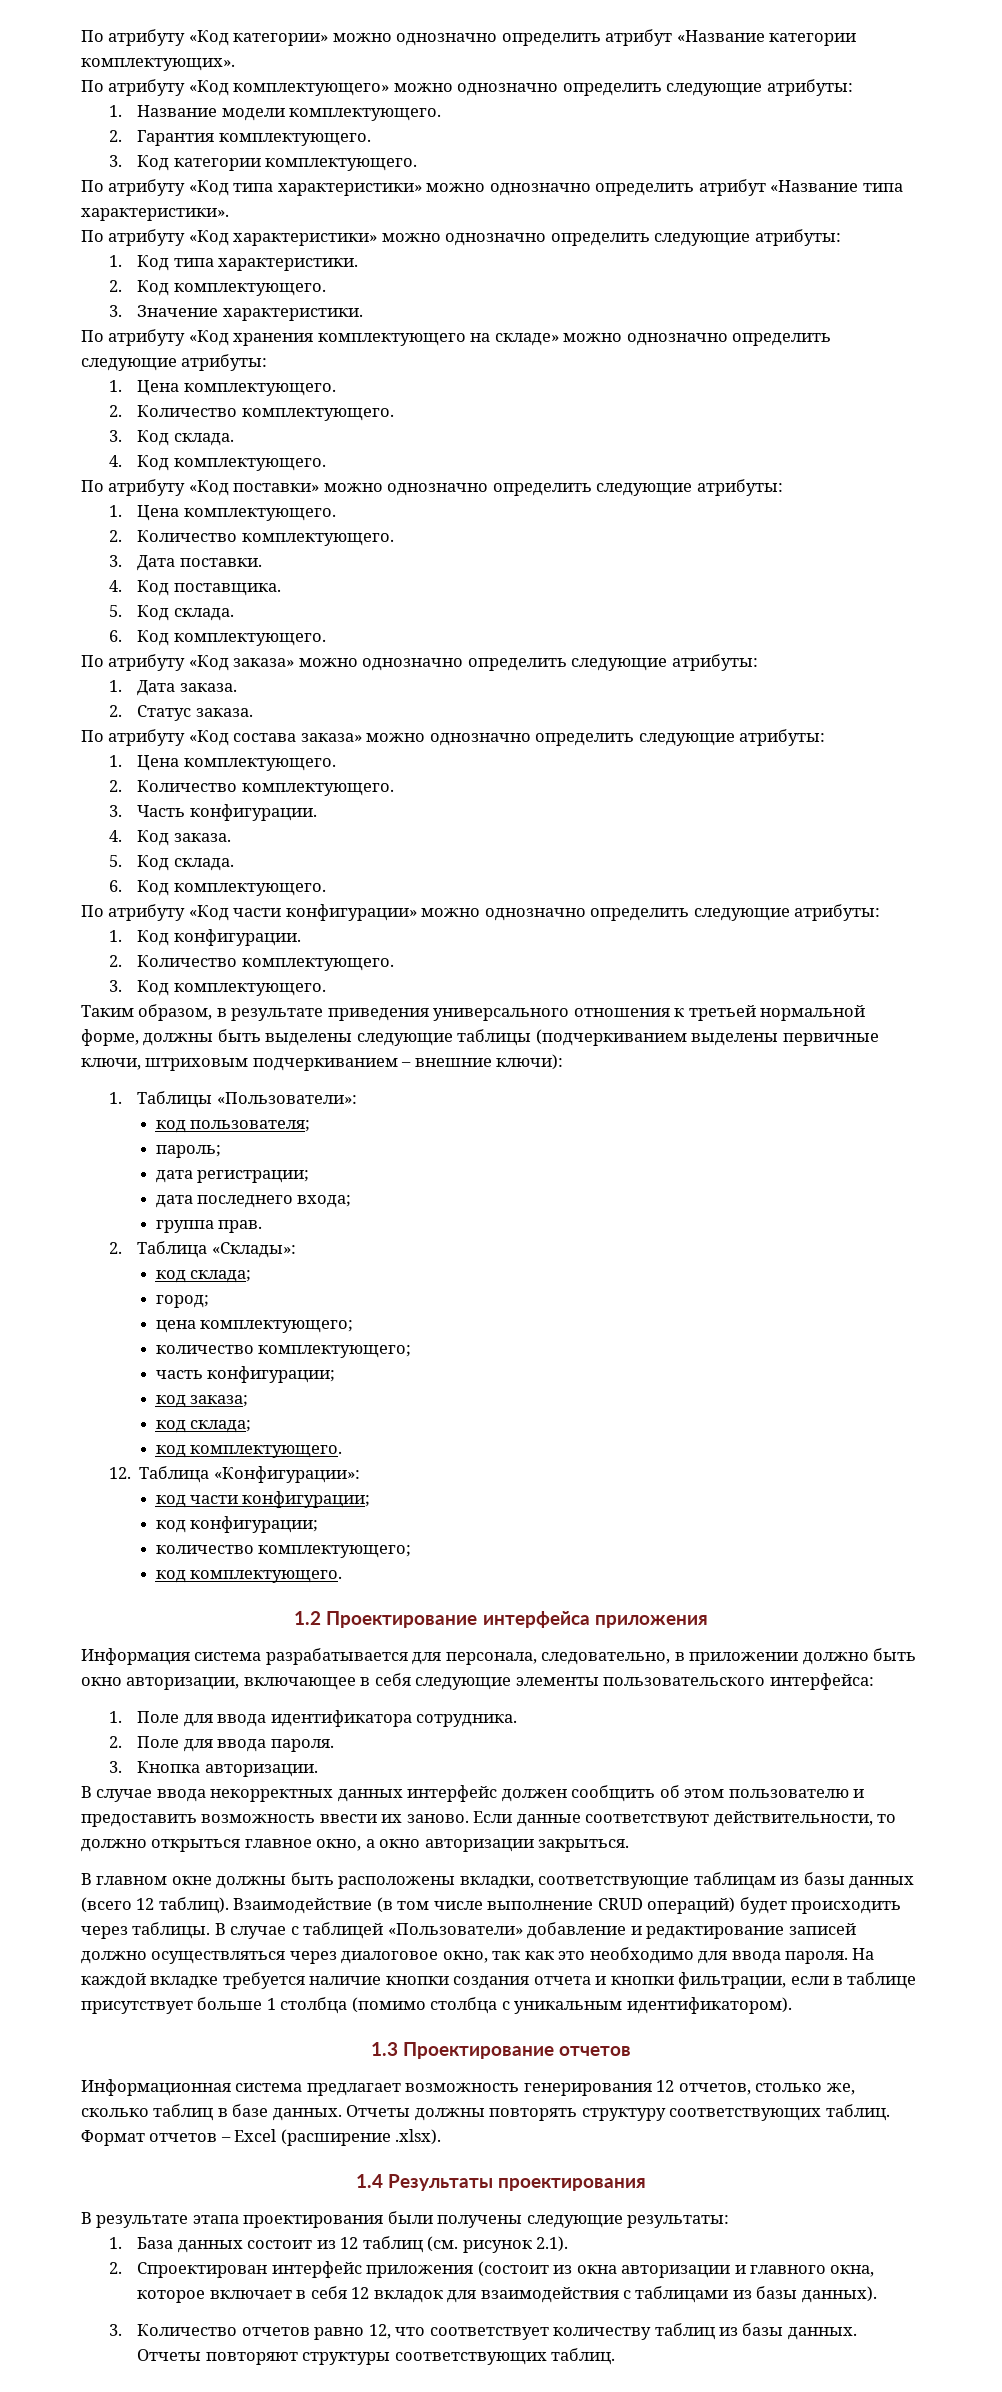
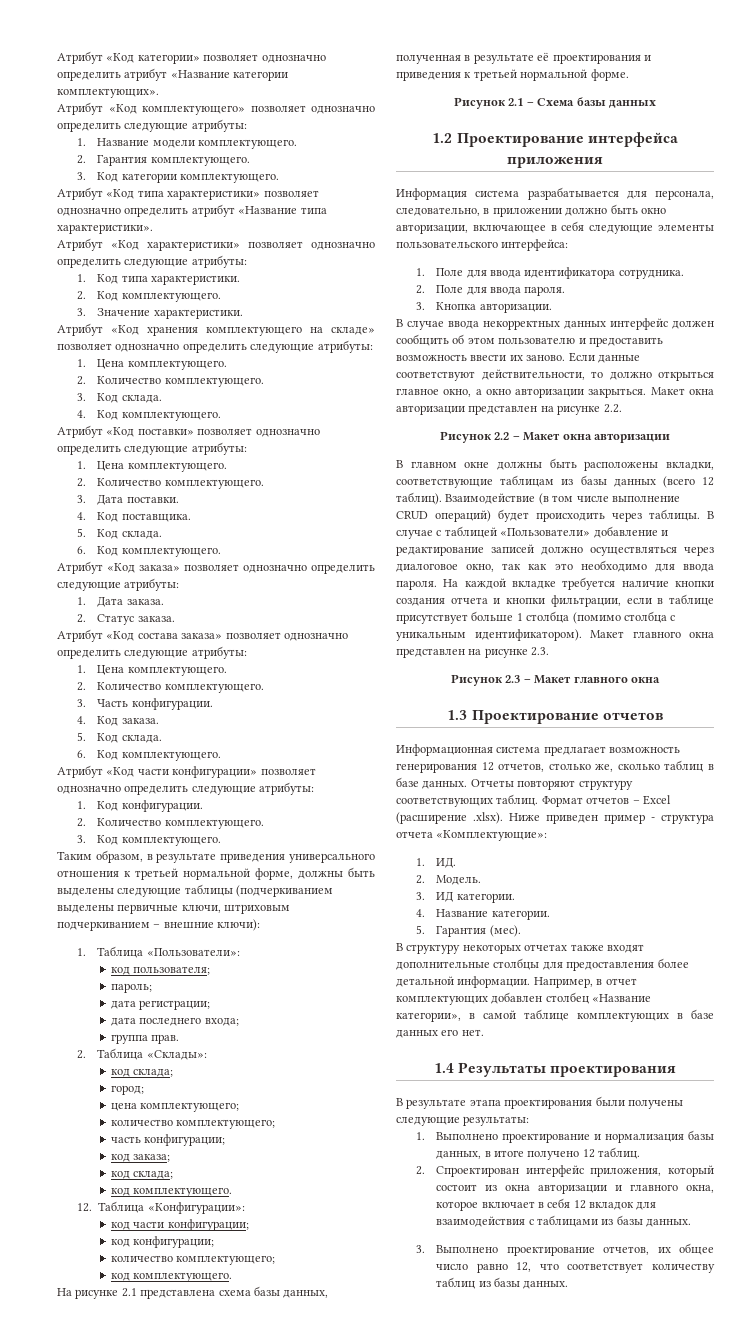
- По атрибуту «Код категории» можно однозначно определить атрибут «Название категории комплектующих».
+ Атрибут «Код категории» позволяет однозначно определить атрибут «Название категории комплектующих».
- По атрибуту «Код комплектующего» можно однозначно определить следующие атрибуты:
+ Атрибут «Код комплектующего» позволяет однозначно определить следующие атрибуты:
- По атрибуту «Код типа характеристики» можно однозначно определить атрибут «Название типа характеристики».
+ Атрибут «Код типа характеристики» позволяет однозначно определить атрибут «Название типа характеристики».
- По атрибуту «Код характеристики» можно однозначно определить следующие атрибуты:
+ Атрибут «Код характеристики» позволяет однозначно определить следующие атрибуты:
- По атрибуту «Код хранения комплектующего на складе» можно однозначно определить следующие атрибуты:
+ Атрибут «Код хранения комплектующего на складе» позволяет однозначно определить следующие атрибуты:
- По атрибуту «Код поставки» можно однозначно определить следующие атрибуты:
+ Атрибут «Код поставки» позволяет однозначно определить следующие атрибуты:
- По атрибуту «Код заказа» можно однозначно определить следующие атрибуты:
+ Атрибут «Код заказа» позволяет однозначно определить следующие атрибуты:
- По атрибуту «Код состава заказа» можно однозначно определить следующие атрибуты:
+ Атрибут «Код состава заказа» позволяет однозначно определить следующие атрибуты:
- По атрибуту «Код части конфигурации» можно однозначно определить следующие атрибуты:
+ Атрибут «Код части конфигурации» позволяет однозначно определить следующие атрибуты:
- 1. Таблицы «Пользователи»:
+ 1. Таблица «Пользователи»:
+ На рисунке 2.1 представлена схема базы данных, полученная в результате её проектирования и приведения к третьей нормальной форме.
+ Рисунок 2.1 – Схема базы данных
+ Макет окна авторизации представлен на рисунке 2.2.
+ Рисунок 2.2 – Макет окна авторизации
+ Макет главного окна представлен на рисунке 2.3.
+ Рисунок 2.3 – Макет главного окна
- Отчеты должны повторять структуру соответствующих таблиц.
+ Отчеты повторяют структуру соответствующих таблиц.
- Формат отчетов – Excel (расширение .xlsx).
+ Формат отчетов – Excel (расширение .xlsx). Ниже приведен пример - структура отчета «Комплектующие»:
+ 1. ИД.
+ 2. Модель.
+ 3. ИД категории.
+ 4. Название категории.
+ 5. Гарантия (мес).
+ В структуру некоторых отчетах также входят дополнительные столбцы для предоставления более детальной информации. Например, в отчет комплектующих добавлен столбец «Название категории», в самой таблице комплектующих в базе данных его нет.
- 1. База данных состоит из 12 таблиц (см. рисунок 2.1).
+ 1. Выполнено проектирование и нормализация базы данных, в итоге получено 12 таблиц.
- 2. Спроектирован интерфейс приложения (состоит из окна авторизации и главного окна, которое включает в себя 12 вкладок для взаимодействия с таблицами из базы данных).
- 3. Количество отчетов равно 12, что соответствует количеству таблиц из базы данных. Отчеты повторяют структуры соответствующих таблиц.
+ 2. Спроектирован интерфейс приложения, который состоит из окна авторизации и главного окна, которое включает в себя 12 вкладок для взаимодействия с таблицами из базы данных.
+ 3. Выполнено проектирование отчетов, их общее число равно 12, что соответствует количеству таблиц из базы данных.

